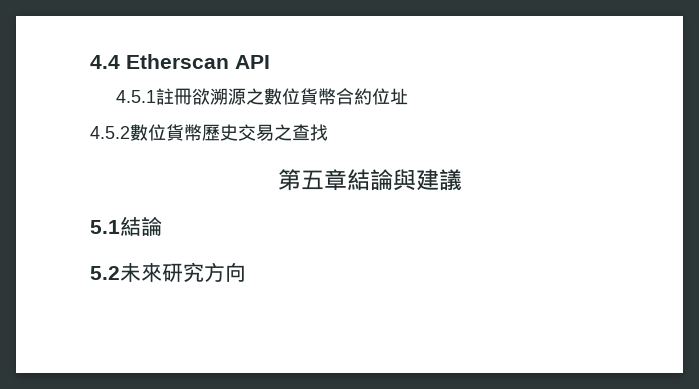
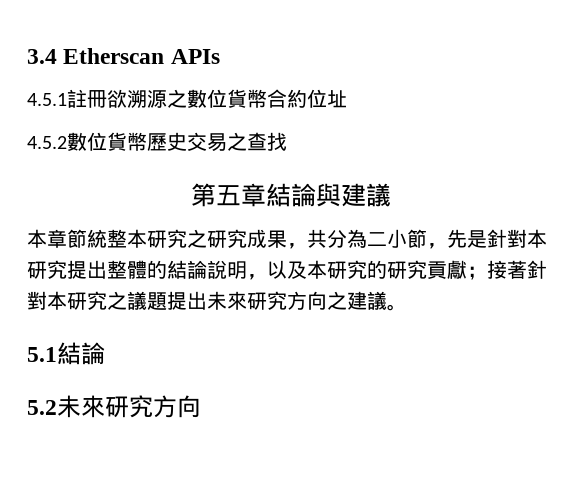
- 4.4 Etherscan API
+ 3.4 Etherscan APIs
+ 本章節統整本研究之研究成果，共分為二小節，先是針對本研究提出整體的結論說明，以及本研究的研究貢獻；接著針對本研究之議題提出未來研究方向之建議。

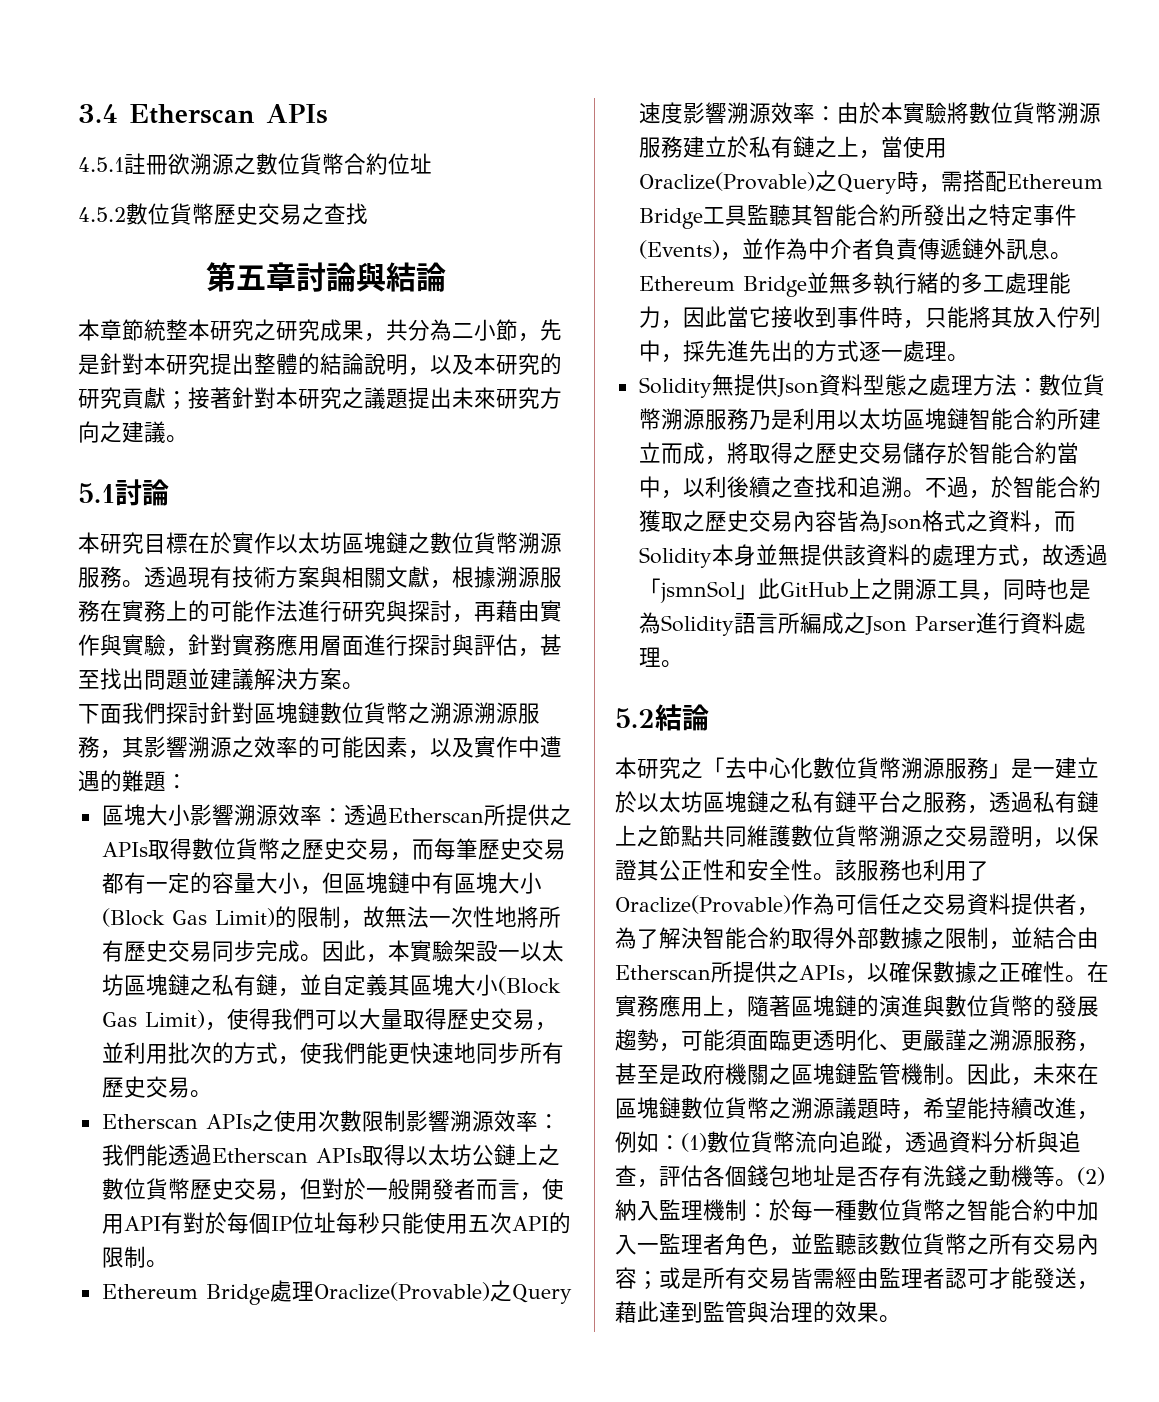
- 第五章結論與建議
+ 第五章討論與結論
- 5.1結論
- 5.2未來研究方向
+ 5.1討論
+ 本研究目標在於實作以太坊區塊鏈之數位貨幣溯源服務。透過現有技術方案與相關文獻，根據溯源服務在實務上的可能作法進行研究與探討，再藉由實作與實驗，針對實務應用層面進行探討與評估，甚至找出問題並建議解決方案。
+ 下面我們探討針對區塊鏈數位貨幣之溯源溯源服務，其影響溯源之效率的可能因素，以及實作中遭遇的難題：
+ 區塊大小影響溯源效率：透過Etherscan所提供之APIs取得數位貨幣之歷史交易，而每筆歷史交易都有一定的容量大小，但區塊鏈中有區塊大小(Block Gas Limit)的限制，故無法一次性地將所有歷史交易同步完成。因此，本實驗架設一以太坊區塊鏈之私有鏈，並自定義其區塊大小(Block Gas Limit)，使得我們可以大量取得歷史交易，並利用批次的方式，使我們能更快速地同步所有歷史交易。
+ Etherscan APIs之使用次數限制影響溯源效率：我們能透過Etherscan APIs取得以太坊公鏈上之數位貨幣歷史交易，但對於一般開發者而言，使用API有對於每個IP位址每秒只能使用五次API的限制。
+ Ethereum Bridge處理Oraclize(Provable)之Query速度影響溯源效率：由於本實驗將數位貨幣溯源服務建立於私有鏈之上，當使用Oraclize(Provable)之Query時，需搭配Ethereum Bridge工具監聽其智能合約所發出之特定事件(Events)，並作為中介者負責傳遞鏈外訊息。Ethereum Bridge並無多執行緒的多工處理能力，因此當它接收到事件時，只能將其放入佇列中，採先進先出的方式逐一處理。
+ Solidity無提供Json資料型態之處理方法：數位貨幣溯源服務乃是利用以太坊區塊鏈智能合約所建立而成，將取得之歷史交易儲存於智能合約當中，以利後續之查找和追溯。不過，於智能合約獲取之歷史交易內容皆為Json格式之資料，而Solidity本身並無提供該資料的處理方式，故透過「jsmnSol」此GitHub上之開源工具，同時也是為Solidity語言所編成之Json Parser進行資料處理。
+ 5.2結論
+ 本研究之「去中心化數位貨幣溯源服務」是一建立於以太坊區塊鏈之私有鏈平台之服務，透過私有鏈上之節點共同維護數位貨幣溯源之交易證明，以保證其公正性和安全性。該服務也利用了Oraclize(Provable)作為可信任之交易資料提供者，為了解決智能合約取得外部數據之限制，並結合由Etherscan所提供之APIs，以確保數據之正確性。在實務應用上，隨著區塊鏈的演進與數位貨幣的發展趨勢，可能須面臨更透明化、更嚴謹之溯源服務，甚至是政府機關之區塊鏈監管機制。因此，未來在區塊鏈數位貨幣之溯源議題時，希望能持續改進，例如：(1)數位貨幣流向追蹤，透過資料分析與追查，評估各個錢包地址是否存有洗錢之動機等。(2)納入監理機制：於每一種數位貨幣之智能合約中加入一監理者角色，並監聽該數位貨幣之所有交易內容；或是所有交易皆需經由監理者認可才能發送，藉此達到監管與治理的效果。

